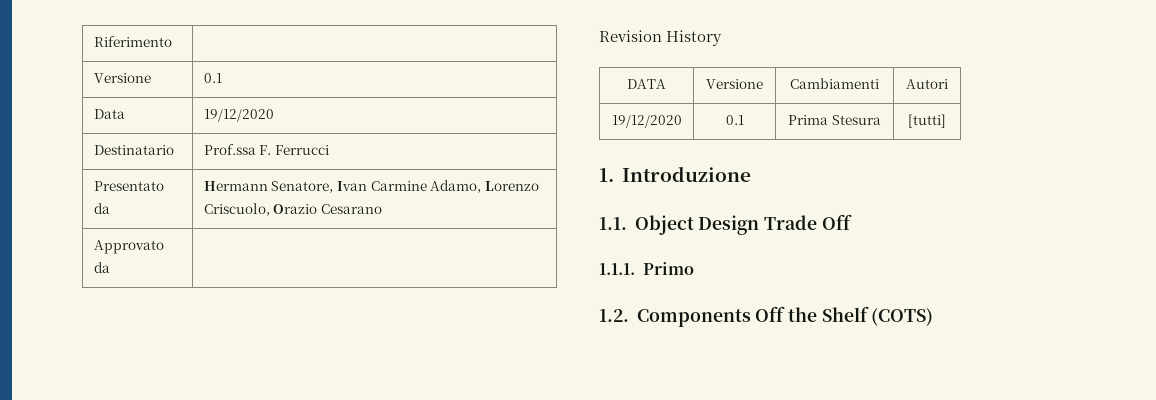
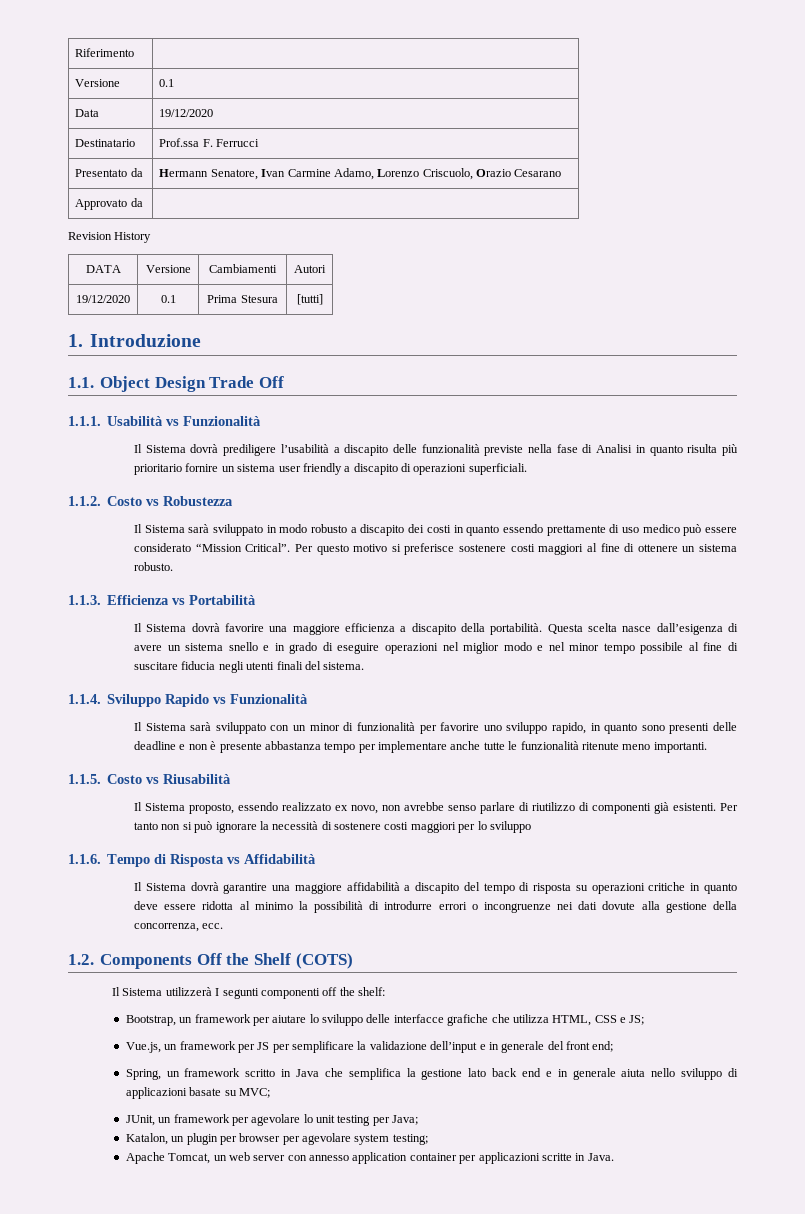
- 1.1.1. Primo
+ 1.1.1. Usabilità vs Funzionalità
+ Il Sistema dovrà prediligere l’usabilità a discapito delle funzionalità previste nella fase di Analisi in quanto risulta più prioritario fornire un sistema user friendly a discapito di operazioni superficiali.
+ 1.1.2. Costo vs Robustezza
+ Il Sistema sarà sviluppato in modo robusto a discapito dei costi in quanto essendo prettamente di uso medico può essere considerato “Mission Critical”. Per questo motivo si preferisce sostenere costi maggiori al fine di ottenere un sistema robusto.
+ 1.1.3. Efficienza vs Portabilità
+ Il Sistema dovrà favorire una maggiore efficienza a discapito della portabilità. Questa scelta nasce dall’esigenza di avere un sistema snello e in grado di eseguire operazioni nel miglior modo e nel minor tempo possibile al fine di suscitare fiducia negli utenti finali del sistema.
+ 1.1.4. Sviluppo Rapido vs Funzionalità
+ Il Sistema sarà sviluppato con un minor di funzionalità per favorire uno sviluppo rapido, in quanto sono presenti delle deadline e non è presente abbastanza tempo per implementare anche tutte le funzionalità ritenute meno importanti.
+ 1.1.5. Costo vs Riusabilità
+ Il Sistema proposto, essendo realizzato ex novo, non avrebbe senso parlare di riutilizzo di componenti già esistenti. Per tanto non si può ignorare la necessità di sostenere costi maggiori per lo sviluppo
+ 1.1.6. Tempo di Risposta vs Affidabilità
+ Il Sistema dovrà garantire una maggiore affidabilità a discapito del tempo di risposta su operazioni critiche in quanto deve essere ridotta al minimo la possibilità di introdurre errori o incongruenze nei dati dovute alla gestione della concorrenza, ecc.
+ Il Sistema utilizzerà I segunti componenti off the shelf:
+ Bootstrap, un framework per aiutare lo sviluppo delle interfacce grafiche che utilizza HTML, CSS e JS;
+ Vue.js, un framework per JS per semplificare la validazione dell’input e in generale del front end;
+ Spring, un framework scritto in Java che semplifica la gestione lato back end e in generale aiuta nello sviluppo di applicazioni basate su MVC;
+ JUnit, un framework per agevolare lo unit testing per Java;
+ Katalon, un plugin per browser per agevolare system testing;
+ Apache Tomcat, un web server con annesso application container per applicazioni scritte in Java.

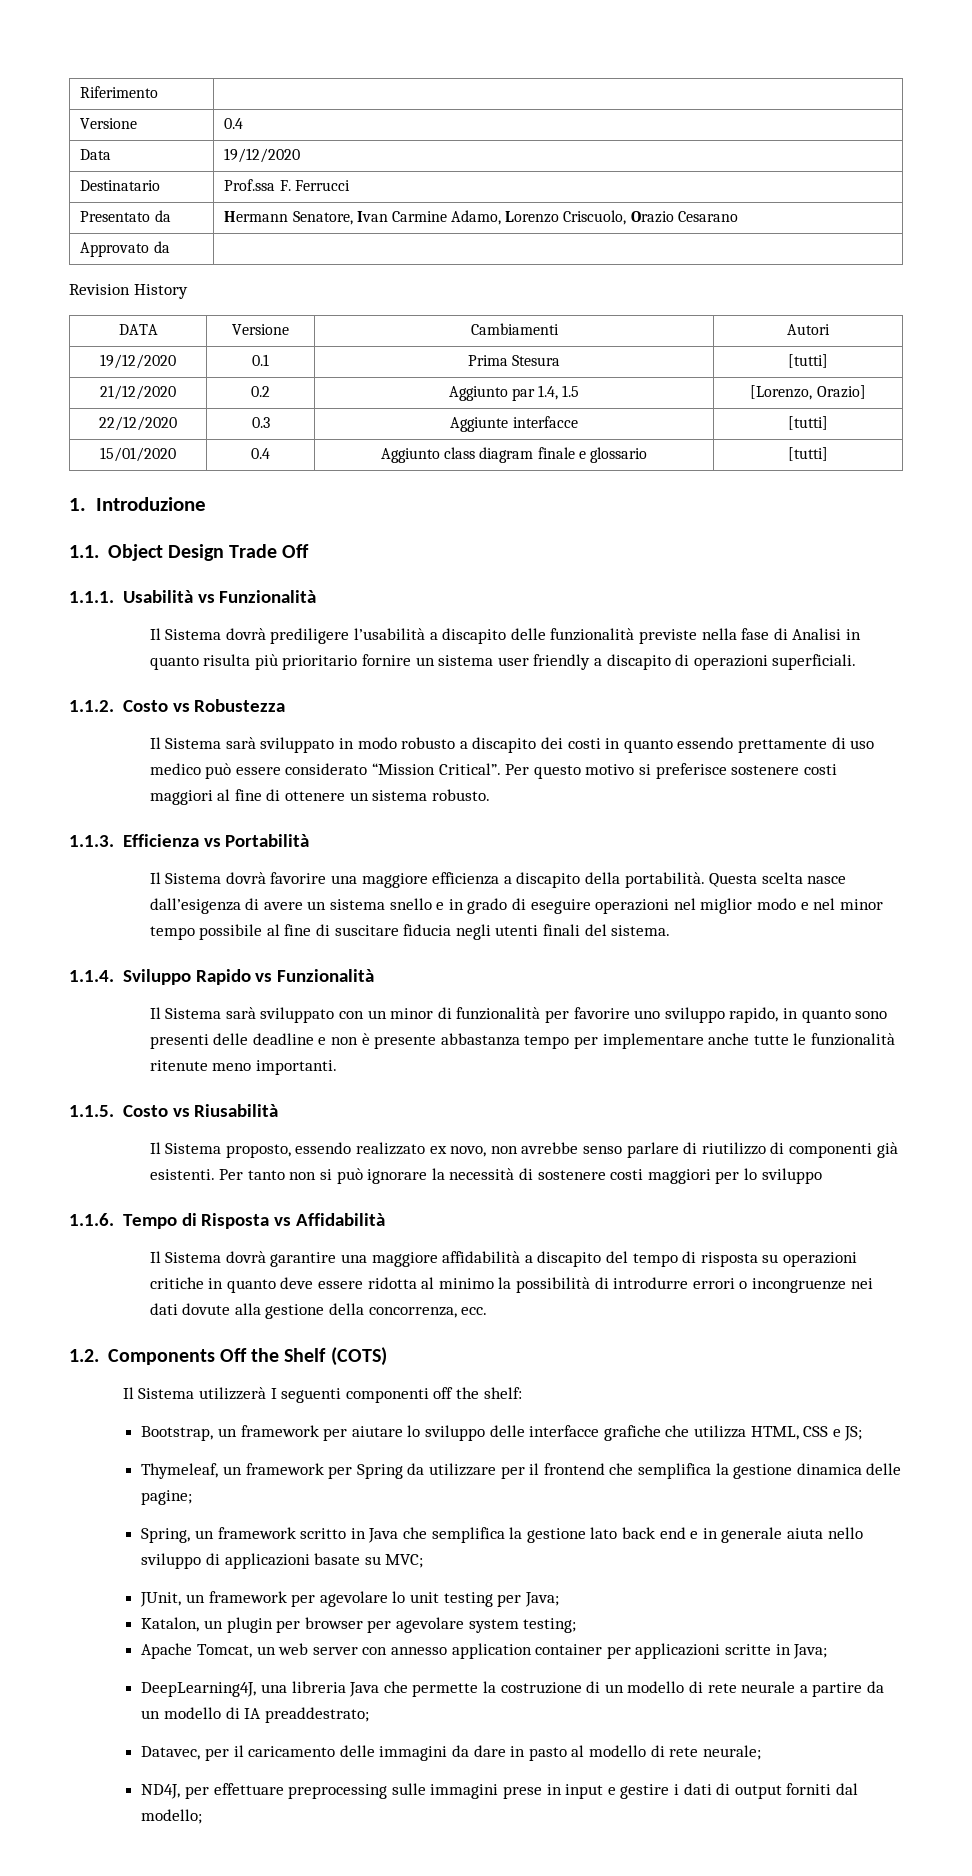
- Versione | 0.1
+ Versione | 0.4
+ 21/12/2020 | 0.2 | Aggiunto par 1.4, 1.5 | [Lorenzo, Orazio]
+ 22/12/2020 | 0.3 | Aggiunte interfacce | [tutti]
+ 15/01/2020 | 0.4 | Aggiunto class diagram finale e glossario | [tutti]
- Il Sistema utilizzerà I segunti componenti off the shelf:
+ Il Sistema utilizzerà I seguenti componenti off the shelf:
- Vue.js, un framework per JS per semplificare la validazione dell’input e in generale del front end;
+ Thymeleaf, un framework per Spring da utilizzare per il frontend che semplifica la gestione dinamica delle pagine;
- Apache Tomcat, un web server con annesso application container per applicazioni scritte in Java.
+ Apache Tomcat, un web server con annesso application container per applicazioni scritte in Java;
+ DeepLearning4J, una libreria Java che permette la costruzione di un modello di rete neurale a partire da un modello di IA preaddestrato;
+ Datavec, per il caricamento delle immagini da dare in pasto al modello di rete neurale;
+ ND4J, per effettuare preprocessing sulle immagini prese in input e gestire i dati di output forniti dal modello;

